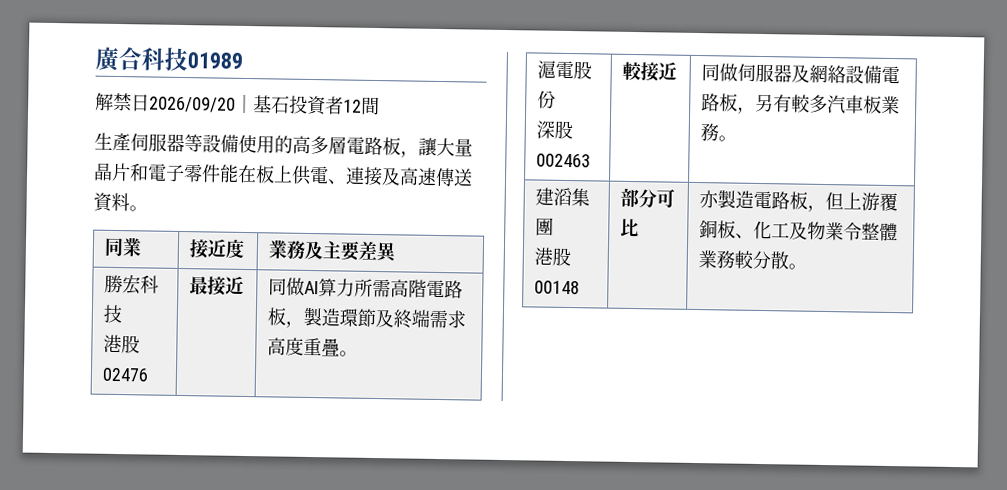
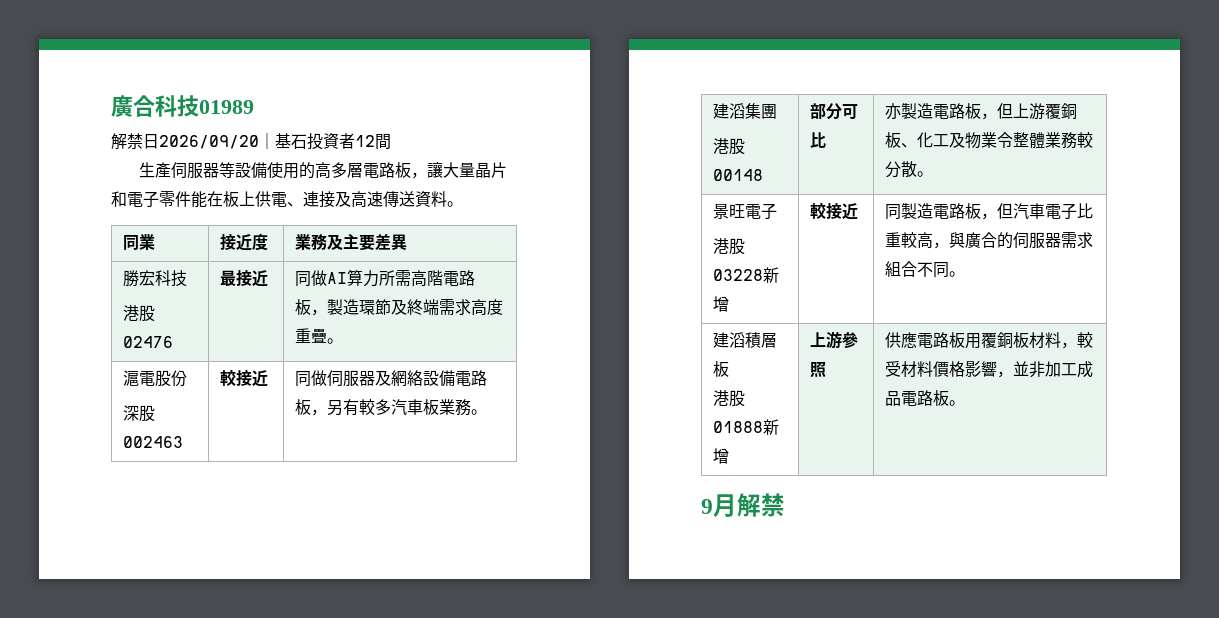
+ 景旺電子
+ 港股03228新增 | 較接近 | 同製造電路板，但汽車電子比重較高，與廣合的伺服器需求組合不同。
+ 建滔積層板
+ 港股01888新增 | 上游參照 | 供應電路板用覆銅板材料，較受材料價格影響，並非加工成品電路板。
+ 9月解禁

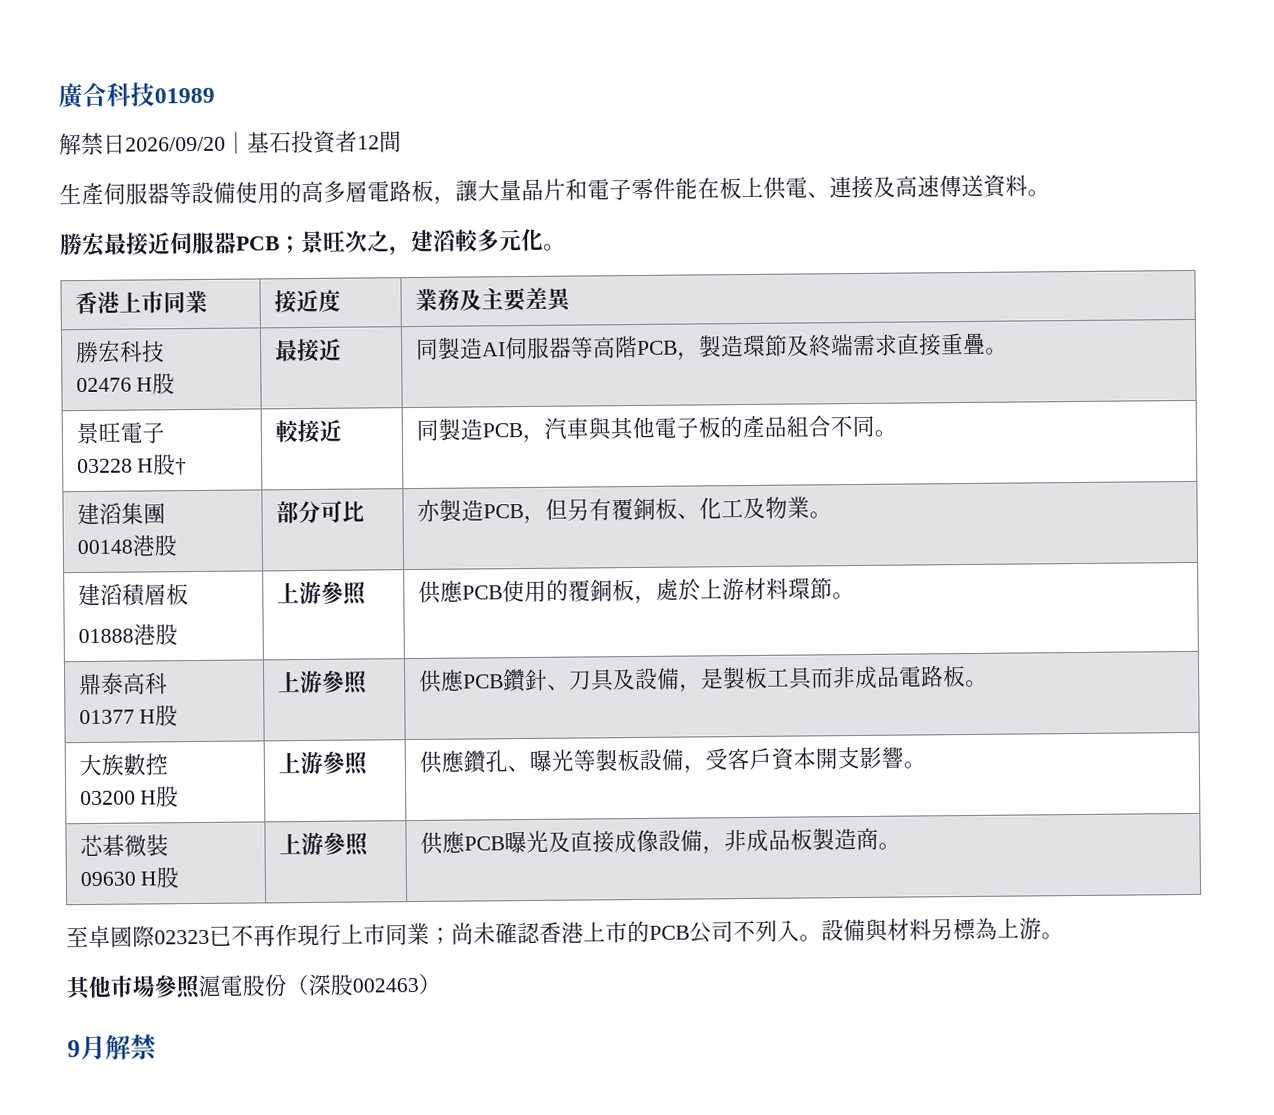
- 同業 | 接近度 | 業務及主要差異
+ 勝宏最接近伺服器PCB；景旺次之，建滔較多元化。
+ 香港上市同業 | 接近度 | 業務及主要差異
  勝宏科技
- 港股02476 | 最接近 | 同做AI算力所需高階電路板，製造環節及終端需求高度重疊。
+ 02476 H股 | 最接近 | 同製造AI伺服器等高階PCB，製造環節及終端需求直接重疊。
- 滬電股份
- 深股002463 | 較接近 | 同做伺服器及網絡設備電路板，另有較多汽車板業務。
+ 景旺電子
+ 03228 H股† | 較接近 | 同製造PCB，汽車與其他電子板的產品組合不同。
  建滔集團
- 港股00148 | 部分可比 | 亦製造電路板，但上游覆銅板、化工及物業令整體業務較分散。
- 景旺電子
- 港股03228新增 | 較接近 | 同製造電路板，但汽車電子比重較高，與廣合的伺服器需求組合不同。
+ 00148港股 | 部分可比 | 亦製造PCB，但另有覆銅板、化工及物業。
  建滔積層板
- 港股01888新增 | 上游參照 | 供應電路板用覆銅板材料，較受材料價格影響，並非加工成品電路板。
+ 01888港股 | 上游參照 | 供應PCB使用的覆銅板，處於上游材料環節。
+ 鼎泰高科
+ 01377 H股 | 上游參照 | 供應PCB鑽針、刀具及設備，是製板工具而非成品電路板。
+ 大族數控
+ 03200 H股 | 上游參照 | 供應鑽孔、曝光等製板設備，受客戶資本開支影響。
+ 芯碁微裝
+ 09630 H股 | 上游參照 | 供應PCB曝光及直接成像設備，非成品板製造商。
+ 至卓國際02323已不再作現行上市同業；尚未確認香港上市的PCB公司不列入。設備與材料另標為上游。
+ 其他市場參照滬電股份（深股002463）

